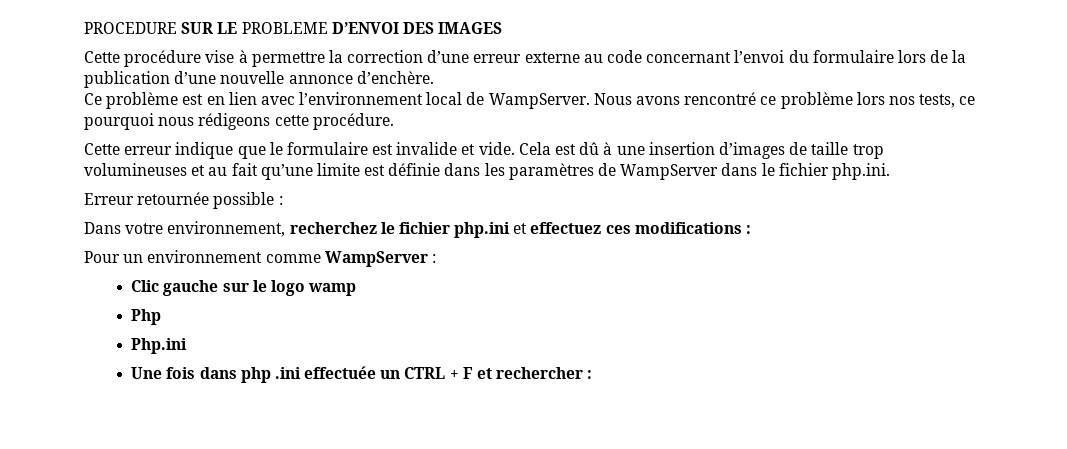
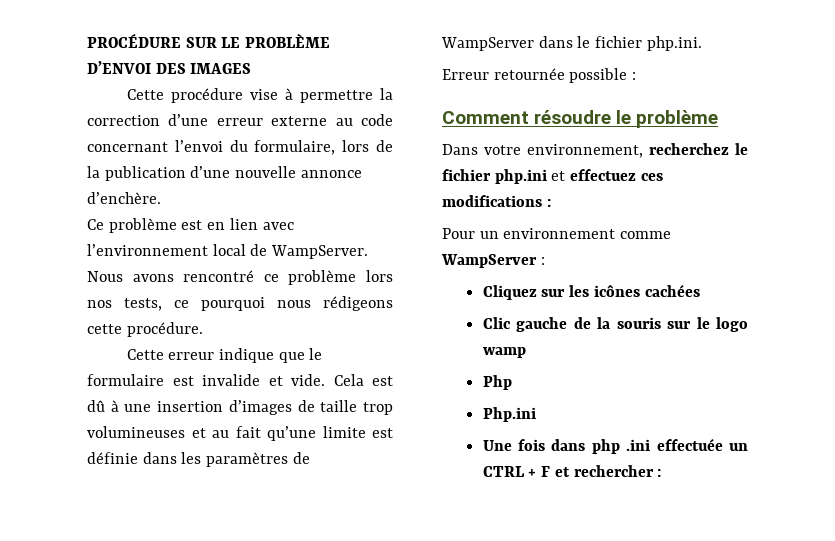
- PROCEDURE SUR LE PROBLEME D’ENVOI DES IMAGES
+ PROCÉDURE SUR LE PROBLÈME D’ENVOI DES IMAGES
- Cette procédure vise à permettre la correction d’une erreur externe au code concernant l’envoi du formulaire lors de la publication d’une nouvelle annonce d’enchère.
+ Cette procédure vise à permettre la correction d’une erreur externe au code concernant l’envoi du formulaire, lors de la publication d’une nouvelle annonce d’enchère.
+ Comment résoudre le problème
+ Cliquez sur les icônes cachées
- Clic gauche sur le logo wamp
+ Clic gauche de la souris sur le logo wamp

